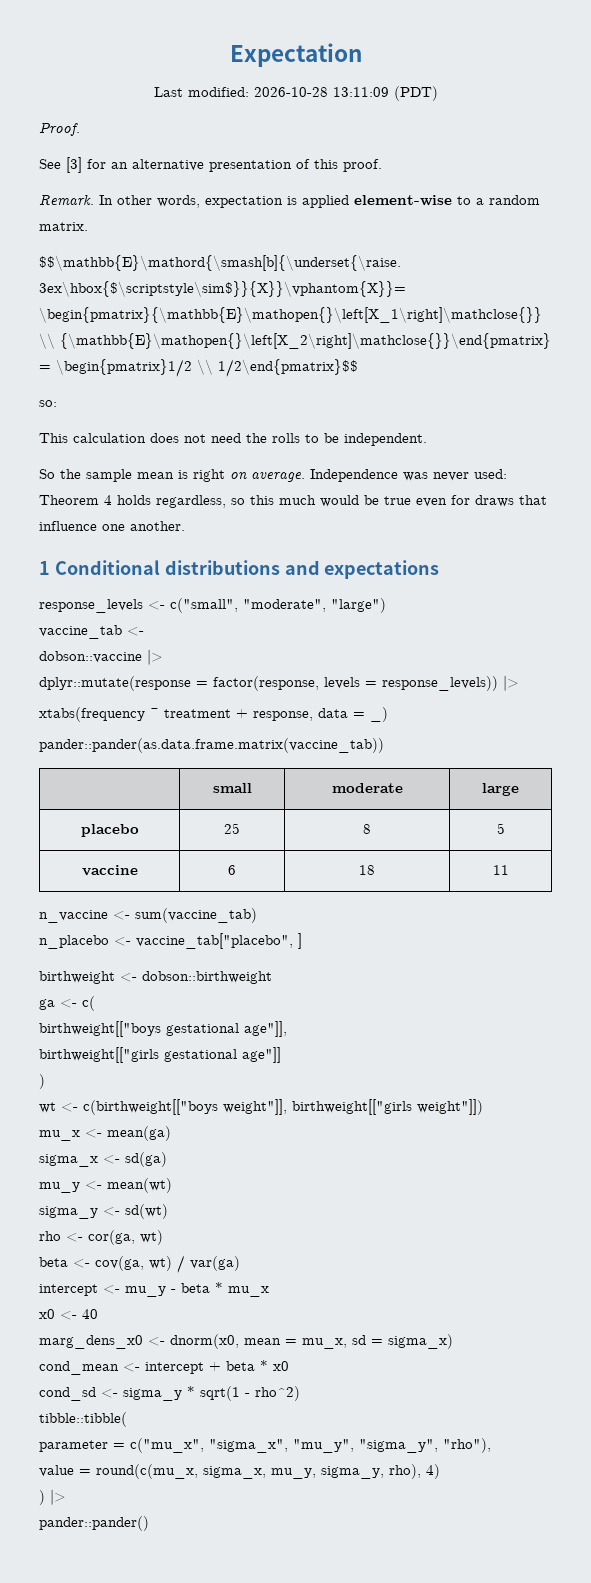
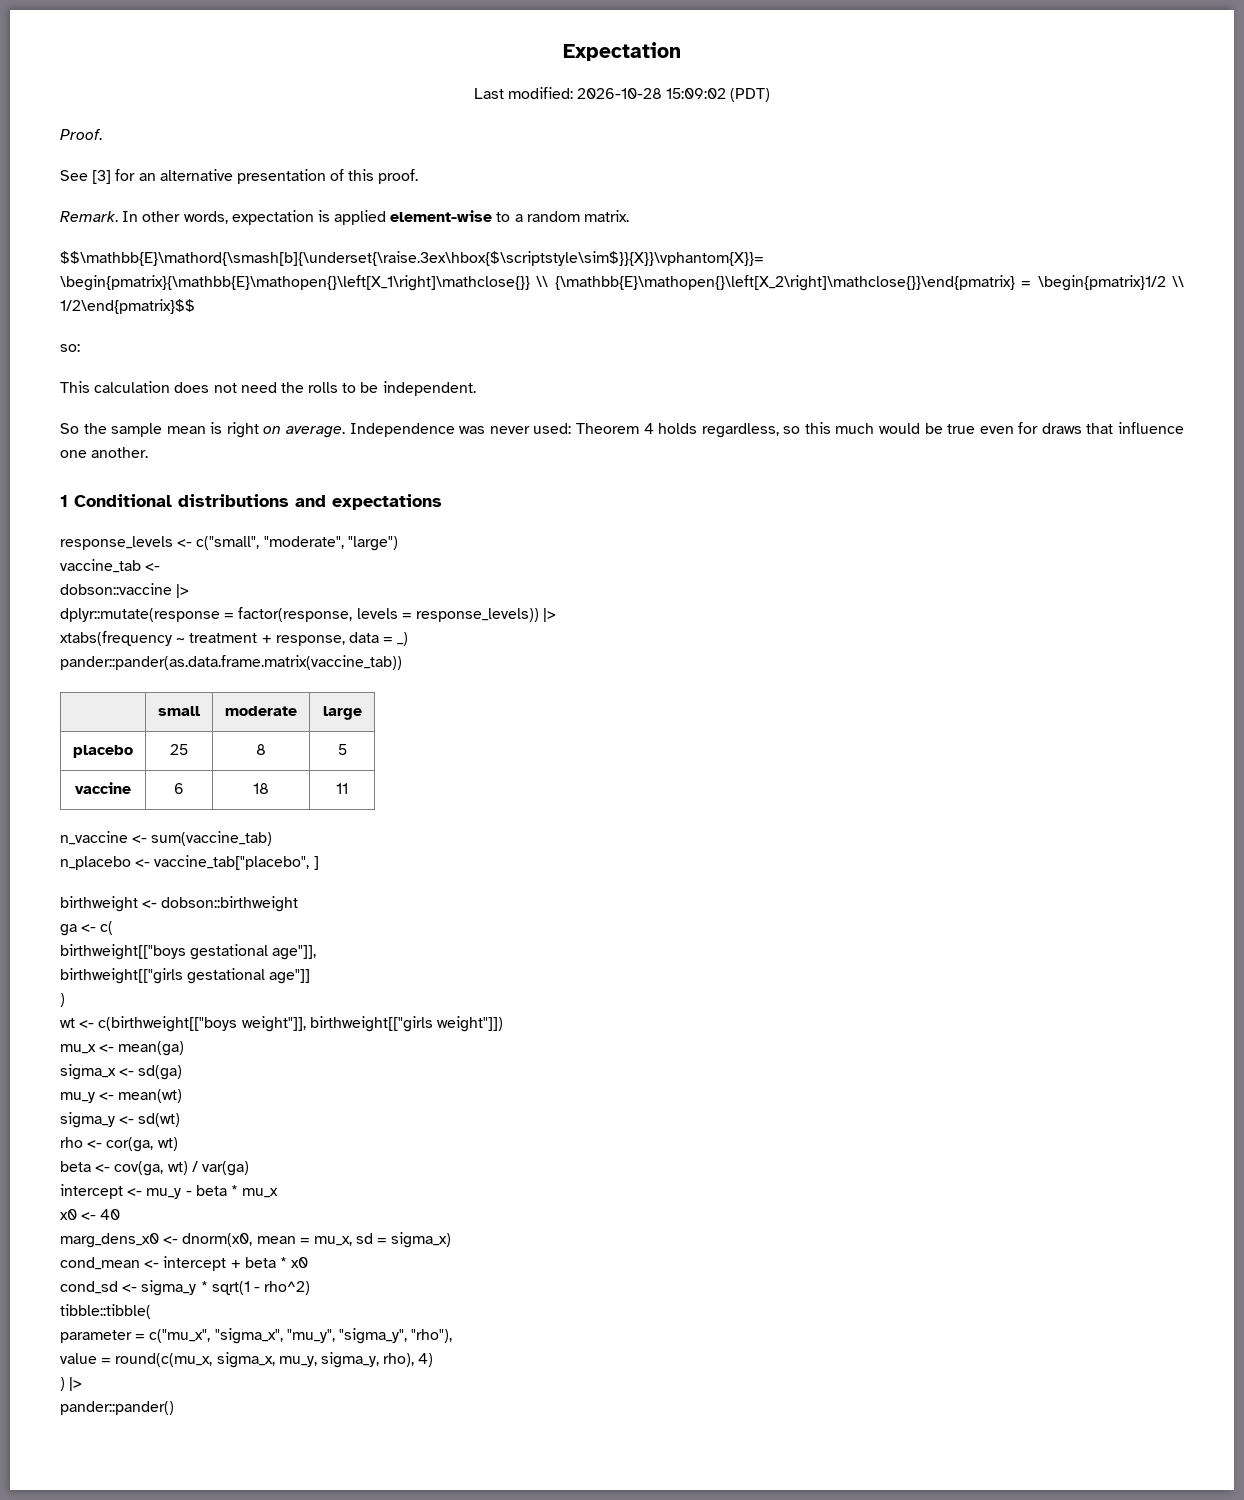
- Last modified: 2026-10-28 13:11:09 (PDT)
+ Last modified: 2026-10-28 15:09:02 (PDT)

